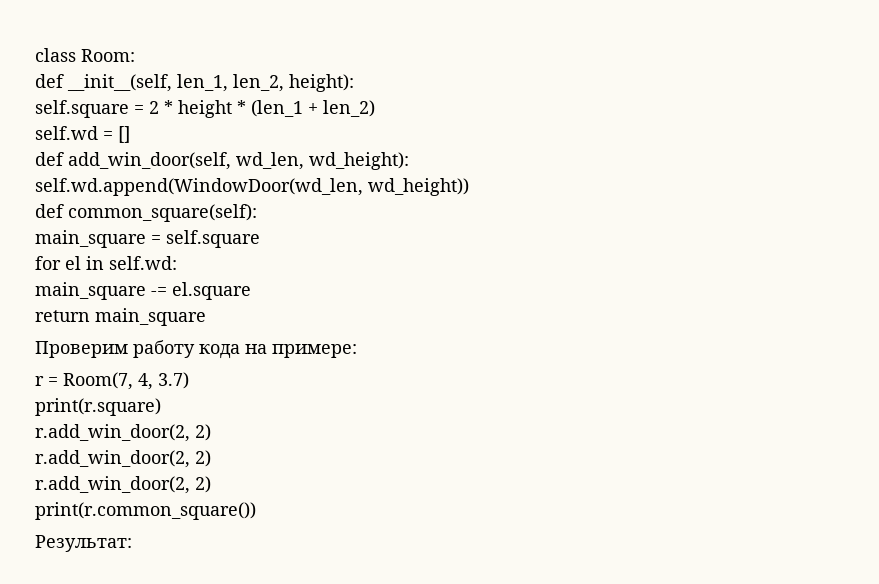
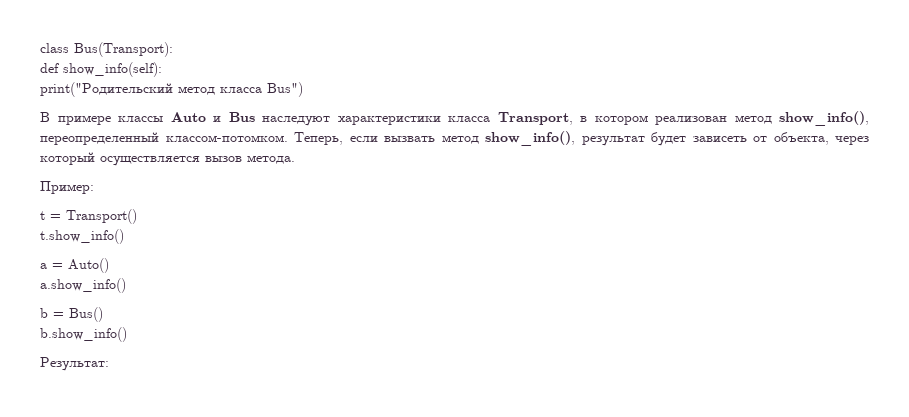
- class Room:
- def __init__(self, len_1, len_2, height):
- self.square = 2 * height * (len_1 + len_2)
- self.wd = []
- def add_win_door(self, wd_len, wd_height):
- self.wd.append(WindowDoor(wd_len, wd_height))
- def common_square(self):
- main_square = self.square
- for el in self.wd:
- main_square -= el.square
- return main_square
- Проверим работу кода на примере:
- r = Room(7, 4, 3.7)
- print(r.square)
- r.add_win_door(2, 2)
- r.add_win_door(2, 2)
- r.add_win_door(2, 2)
- print(r.common_square())
+ class Bus(Transport):
+ def show_info(self):
+ print("Родительский метод класса Bus")
+ В примере классы Auto и Bus наследуют характеристики класса Transport, в котором реализован метод show_info(), переопределенный классом-потомком. Теперь, если вызвать метод show_info(), результат будет зависеть от объекта, через который осуществляется вызов метода.
+ Пример:
+ t = Transport()
+ t.show_info()
+ a = Auto()
+ a.show_info()
+ b = Bus()
+ b.show_info()

